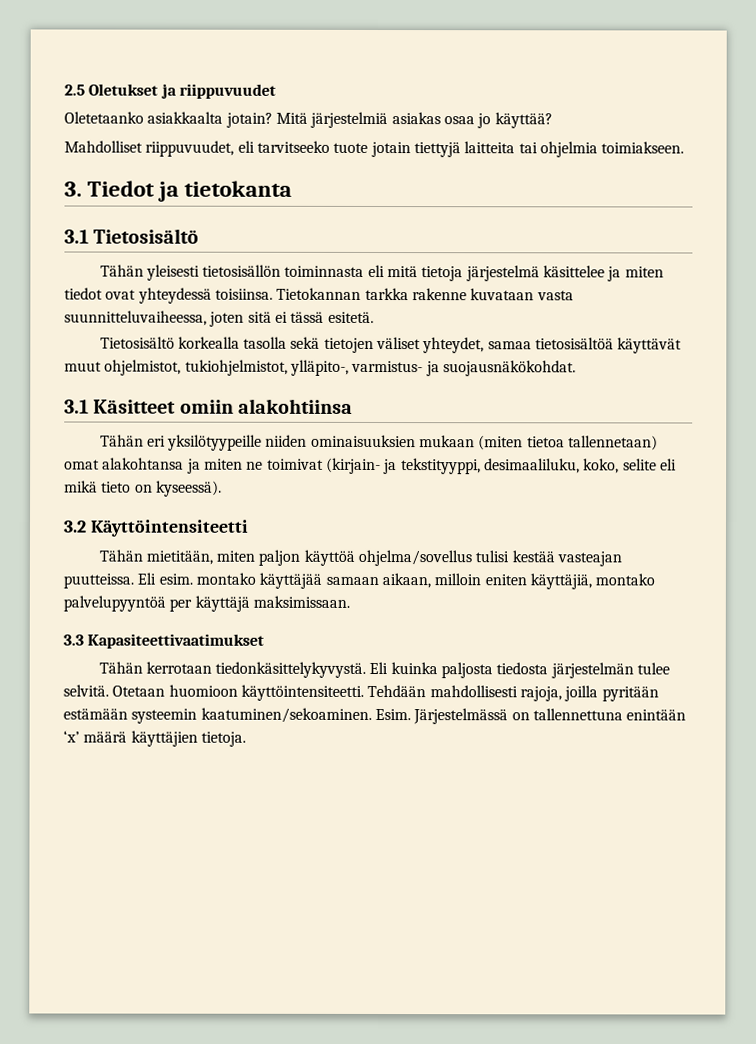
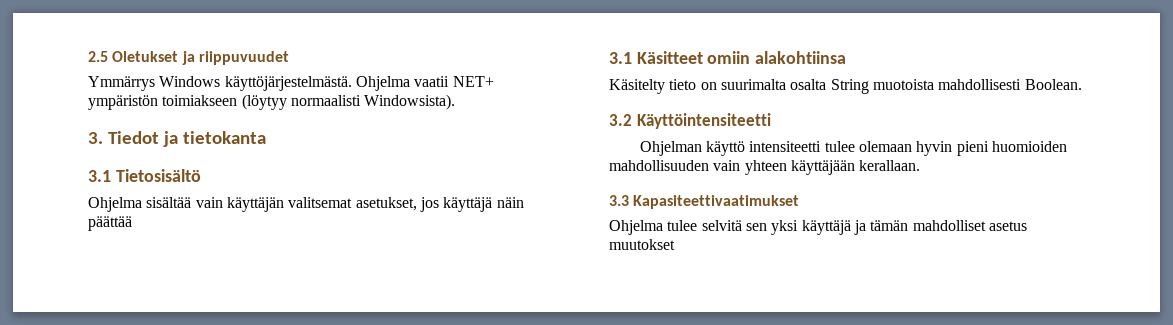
- Oletetaanko asiakkaalta jotain? Mitä järjestelmiä asiakas osaa jo käyttää?
- Mahdolliset riippuvuudet, eli tarvitseeko tuote jotain tiettyjä laitteita tai ohjelmia toimiakseen.
+ Ymmärrys Windows käyttöjärjestelmästä. Ohjelma vaatii NET+ ympäristön toimiakseen (löytyy normaalisti Windowsista).
- Tähän yleisesti tietosisällön toiminnasta eli mitä tietoja järjestelmä käsittelee ja miten tiedot ovat yhteydessä toisiinsa. Tietokannan tarkka rakenne kuvataan vasta suunnitteluvaiheessa, joten sitä ei tässä esitetä.
- Tietosisältö korkealla tasolla sekä tietojen väliset yhteydet, samaa tietosisältöä käyttävät muut ohjelmistot, tukiohjelmistot, ylläpito-, varmistus- ja suojausnäkökohdat.
+ Ohjelma sisältää vain käyttäjän valitsemat asetukset, jos käyttäjä näin päättää
  3.1 Käsitteet omiin alakohtiinsa
- Tähän eri yksilötyypeille niiden ominaisuuksien mukaan (miten tietoa tallennetaan) omat alakohtansa ja miten ne toimivat (kirjain- ja tekstityyppi, desimaaliluku, koko, selite eli mikä tieto on kyseessä).
+ Käsitelty tieto on suurimalta osalta String muotoista mahdollisesti Boolean.
  3.2 Käyttöintensiteetti
- Tähän mietitään, miten paljon käyttöä ohjelma/sovellus tulisi kestää vasteajan puutteissa. Eli esim. montako käyttäjää samaan aikaan, milloin eniten käyttäjiä, montako palvelupyyntöä per käyttäjä maksimissaan.
+ Ohjelman käyttö intensiteetti tulee olemaan hyvin pieni huomioiden mahdollisuuden vain yhteen käyttäjään kerallaan.
  3.3 Kapasiteettivaatimukset
- Tähän kerrotaan tiedonkäsittelykyvystä. Eli kuinka paljosta tiedosta järjestelmän tulee selvitä. Otetaan huomioon käyttöintensiteetti. Tehdään mahdollisesti rajoja, joilla pyritään estämään systeemin kaatuminen/sekoaminen. Esim. Järjestelmässä on tallennettuna enintään ‘x’ määrä käyttäjien tietoja.
+ Ohjelma tulee selvitä sen yksi käyttäjä ja tämän mahdolliset asetus muutokset

